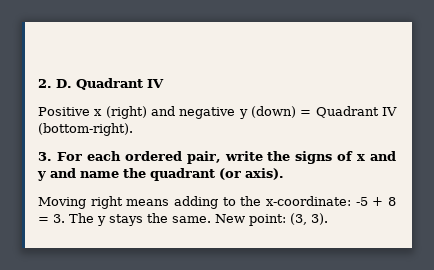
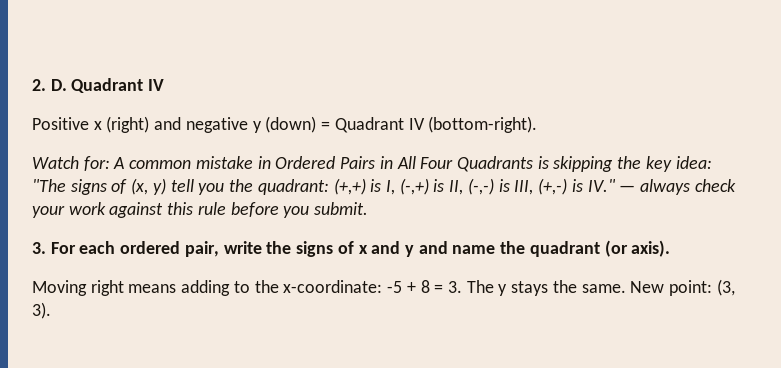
+ Watch for: A common mistake in Ordered Pairs in All Four Quadrants is skipping the key idea: "The signs of (x, y) tell you the quadrant: (+,+) is I, (-,+) is II, (-,-) is III, (+,-) is IV." — always check your work against this rule before you submit.

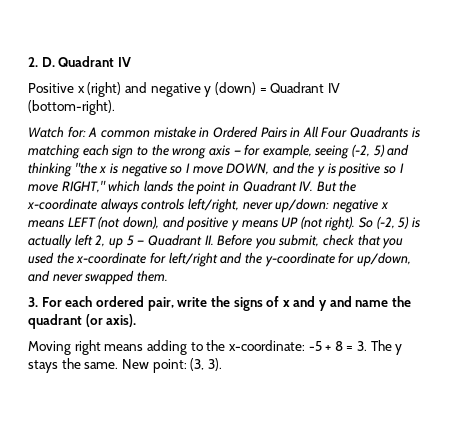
- Watch for: A common mistake in Ordered Pairs in All Four Quadrants is skipping the key idea: "The signs of (x, y) tell you the quadrant: (+,+) is I, (-,+) is II, (-,-) is III, (+,-) is IV." — always check your work against this rule before you submit.
+ Watch for: A common mistake in Ordered Pairs in All Four Quadrants is matching each sign to the wrong axis — for example, seeing (-2, 5) and thinking "the x is negative so I move DOWN, and the y is positive so I move RIGHT," which lands the point in Quadrant IV. But the x-coordinate always controls left/right, never up/down: negative x means LEFT (not down), and positive y means UP (not right). So (-2, 5) is actually left 2, up 5 — Quadrant II. Before you submit, check that you used the x-coordinate for left/right and the y-coordinate for up/down, and never swapped them.

